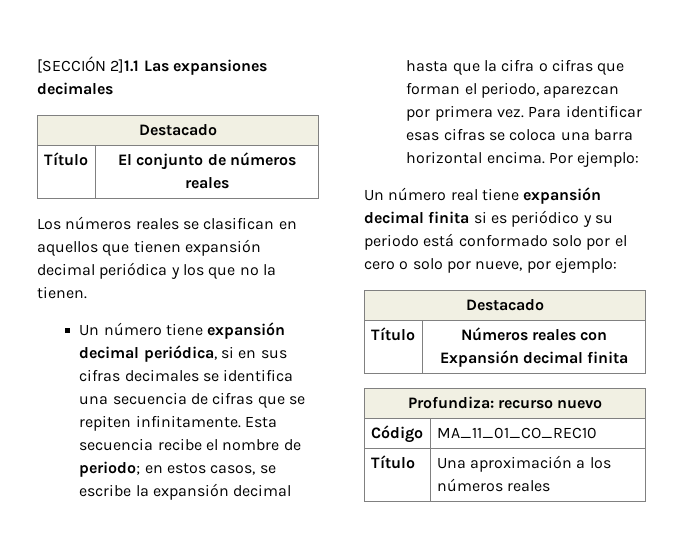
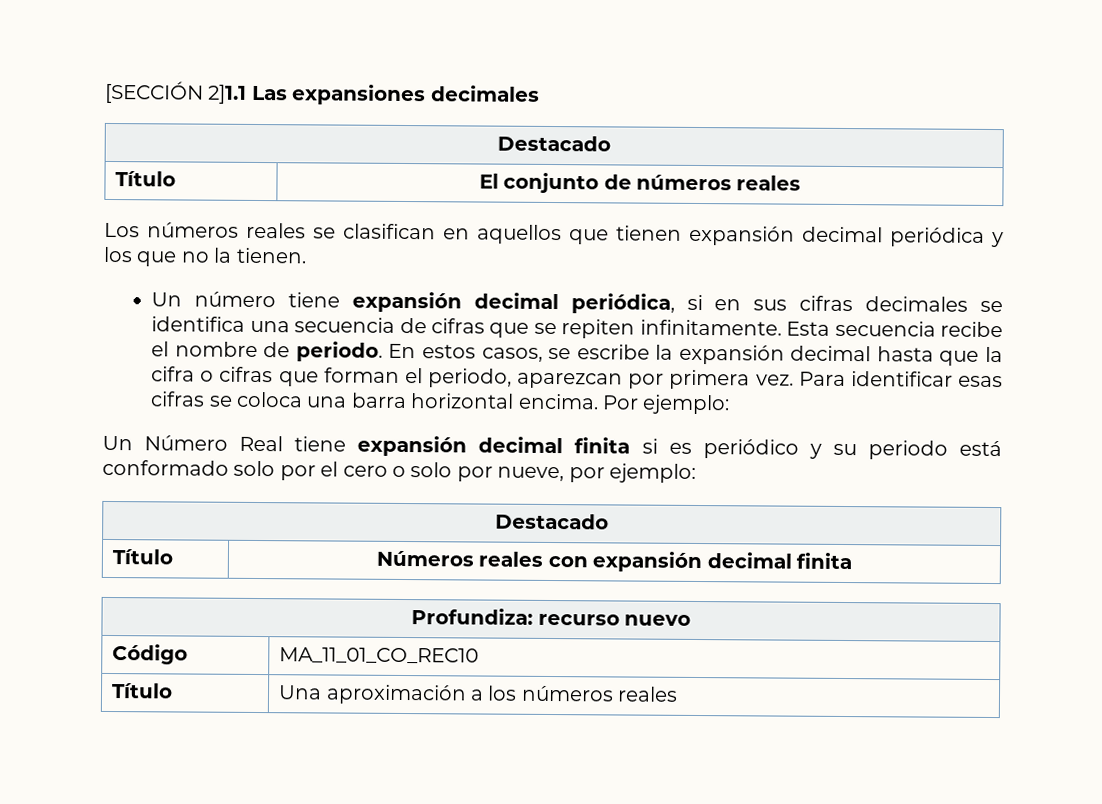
- Esta secuencia recibe el nombre de periodo; en estos casos, se escribe la expansión decimal hasta que la cifra o cifras que forman el periodo, aparezcan por primera vez.
+ Esta secuencia recibe el nombre de periodo. En estos casos, se escribe la expansión decimal hasta que la cifra o cifras que forman el periodo, aparezcan por primera vez.
- Un número real tiene expansión decimal finita si es periódico y su periodo está conformado solo por el cero o solo por nueve, por ejemplo:
+ Un Número Real tiene expansión decimal finita si es periódico y su periodo está conformado solo por el cero o solo por nueve, por ejemplo:
- Título | Números reales con Expansión decimal finita
+ Título | Números reales con expansión decimal finita

